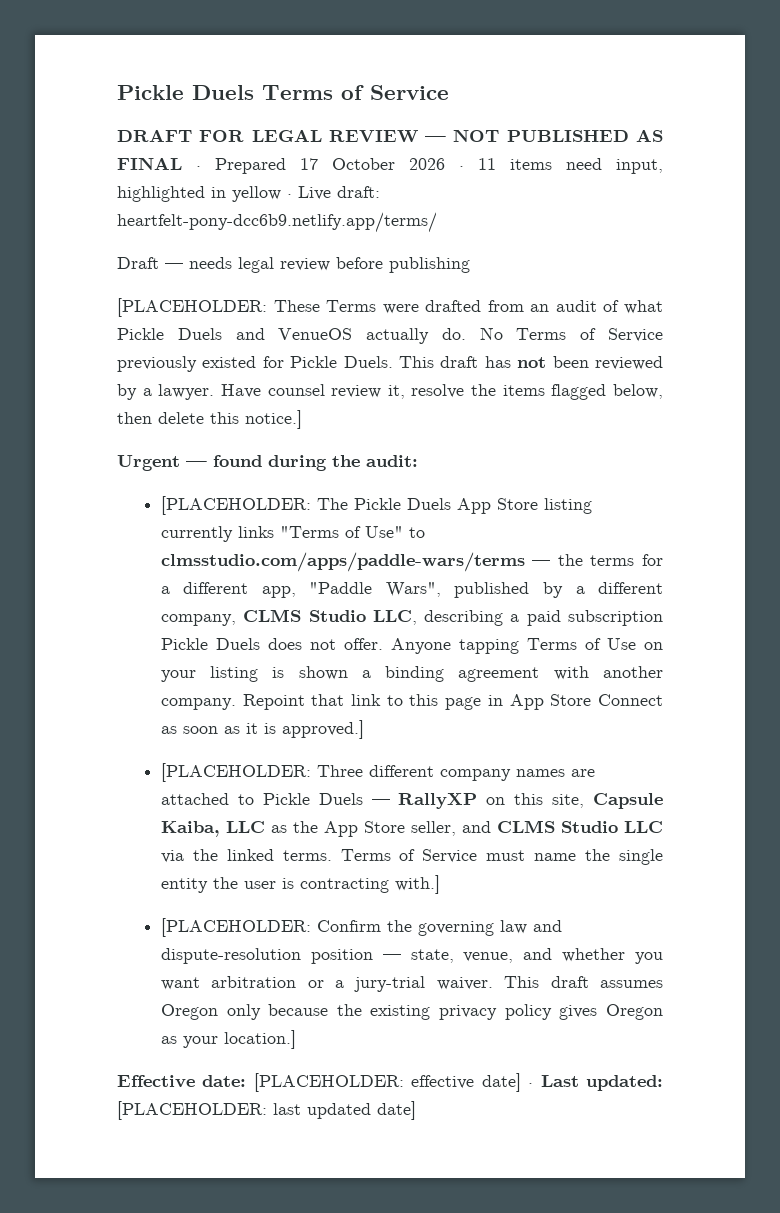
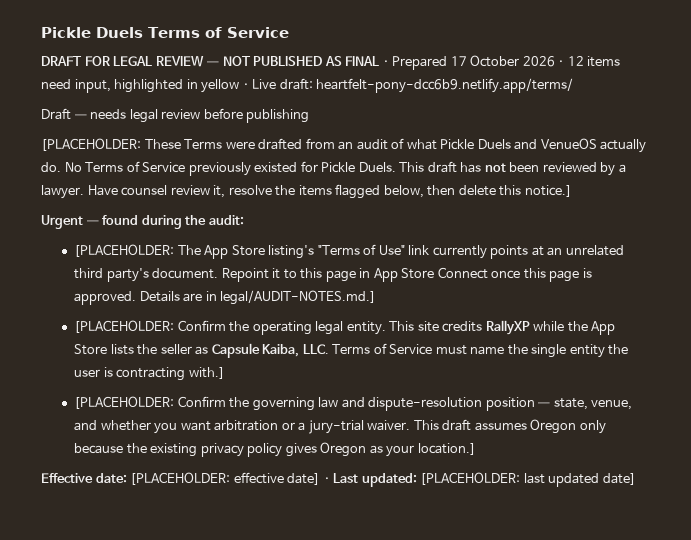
- DRAFT FOR LEGAL REVIEW — NOT PUBLISHED AS FINAL · Prepared 17 October 2026 · 11 items need input, highlighted in yellow · Live draft: heartfelt-pony-dcc6b9.netlify.app/terms/
+ DRAFT FOR LEGAL REVIEW — NOT PUBLISHED AS FINAL · Prepared 17 October 2026 · 12 items need input, highlighted in yellow · Live draft: heartfelt-pony-dcc6b9.netlify.app/terms/
- [PLACEHOLDER: The Pickle Duels App Store listing currently links "Terms of Use" to clmsstudio.com/apps/paddle-wars/terms — the terms for a different app, "Paddle Wars", published by a different company, CLMS Studio LLC, describing a paid subscription Pickle Duels does not offer. Anyone tapping Terms of Use on your listing is shown a binding agreement with another company. Repoint that link to this page in App Store Connect as soon as it is approved.]
- [PLACEHOLDER: Three different company names are attached to Pickle Duels — RallyXP on this site, Capsule Kaiba, LLC as the App Store seller, and CLMS Studio LLC via the linked terms. Terms of Service must name the single entity the user is contracting with.]
+ [PLACEHOLDER: The App Store listing's "Terms of Use" link currently points at an unrelated third party's document. Repoint it to this page in App Store Connect once this page is approved. Details are in legal/AUDIT-NOTES.md.]
+ [PLACEHOLDER: Confirm the operating legal entity. This site credits RallyXP while the App Store lists the seller as Capsule Kaiba, LLC. Terms of Service must name the single entity the user is contracting with.]

